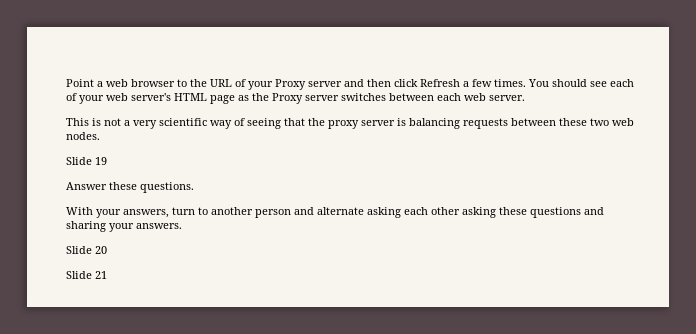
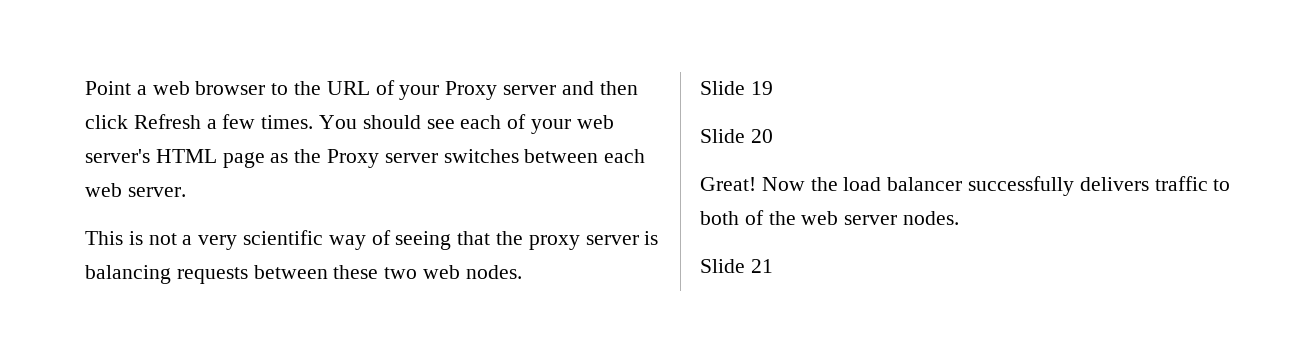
- Answer these questions.
- With your answers, turn to another person and alternate asking each other asking these questions and sharing your answers.
  Slide 20
+ Great! Now the load balancer successfully delivers traffic to both of the web server nodes.

